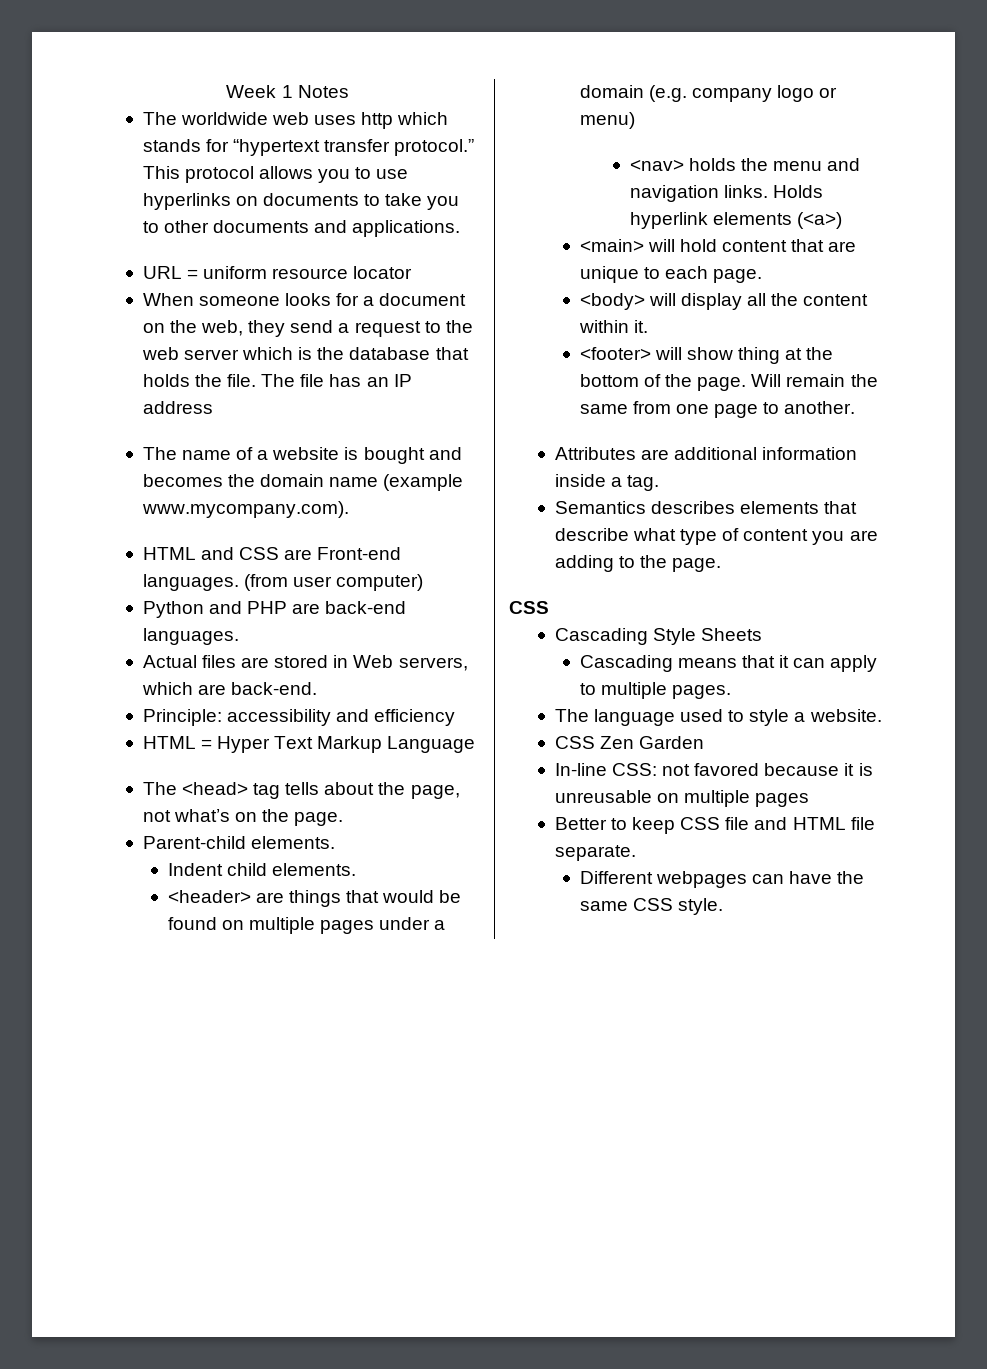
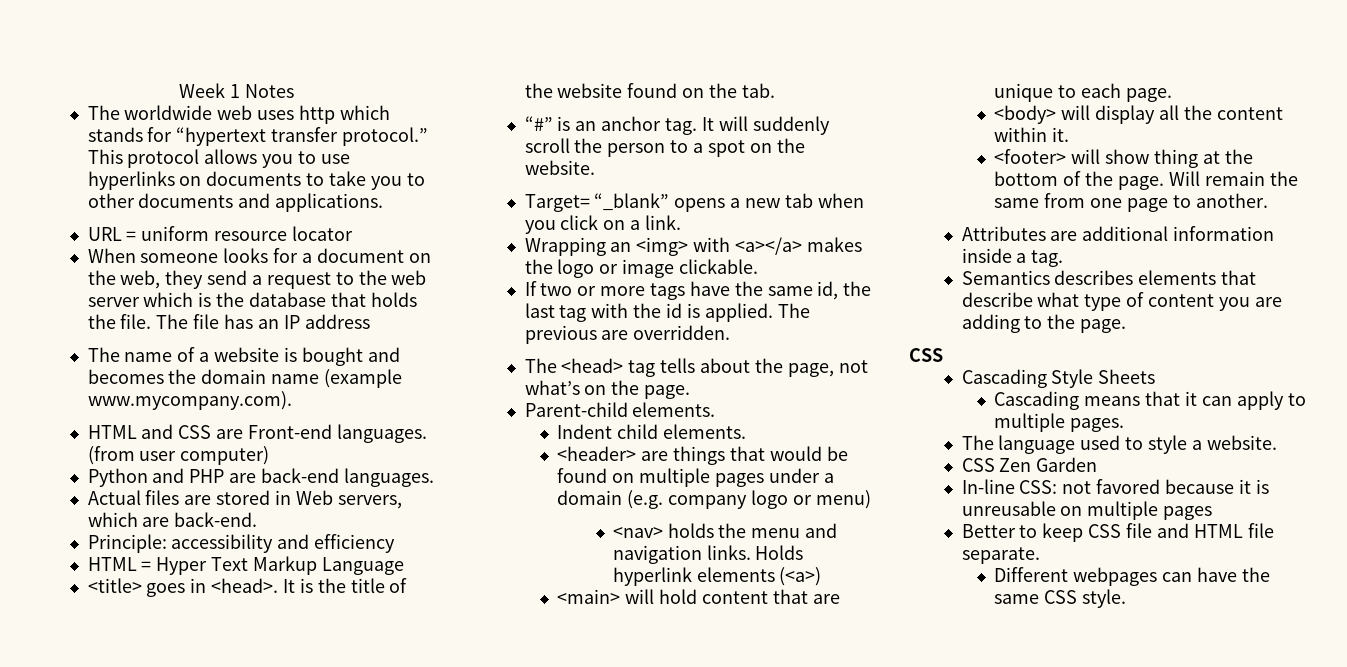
+ <title> goes in <head>. It is the title of the website found on the tab.
+ “#” is an anchor tag. It will suddenly scroll the person to a spot on the website.
+ Target= “_blank” opens a new tab when you click on a link.
+ Wrapping an <img> with <a></a> makes the logo or image clickable.
+ If two or more tags have the same id, the last tag with the id is applied. The previous are overridden.

